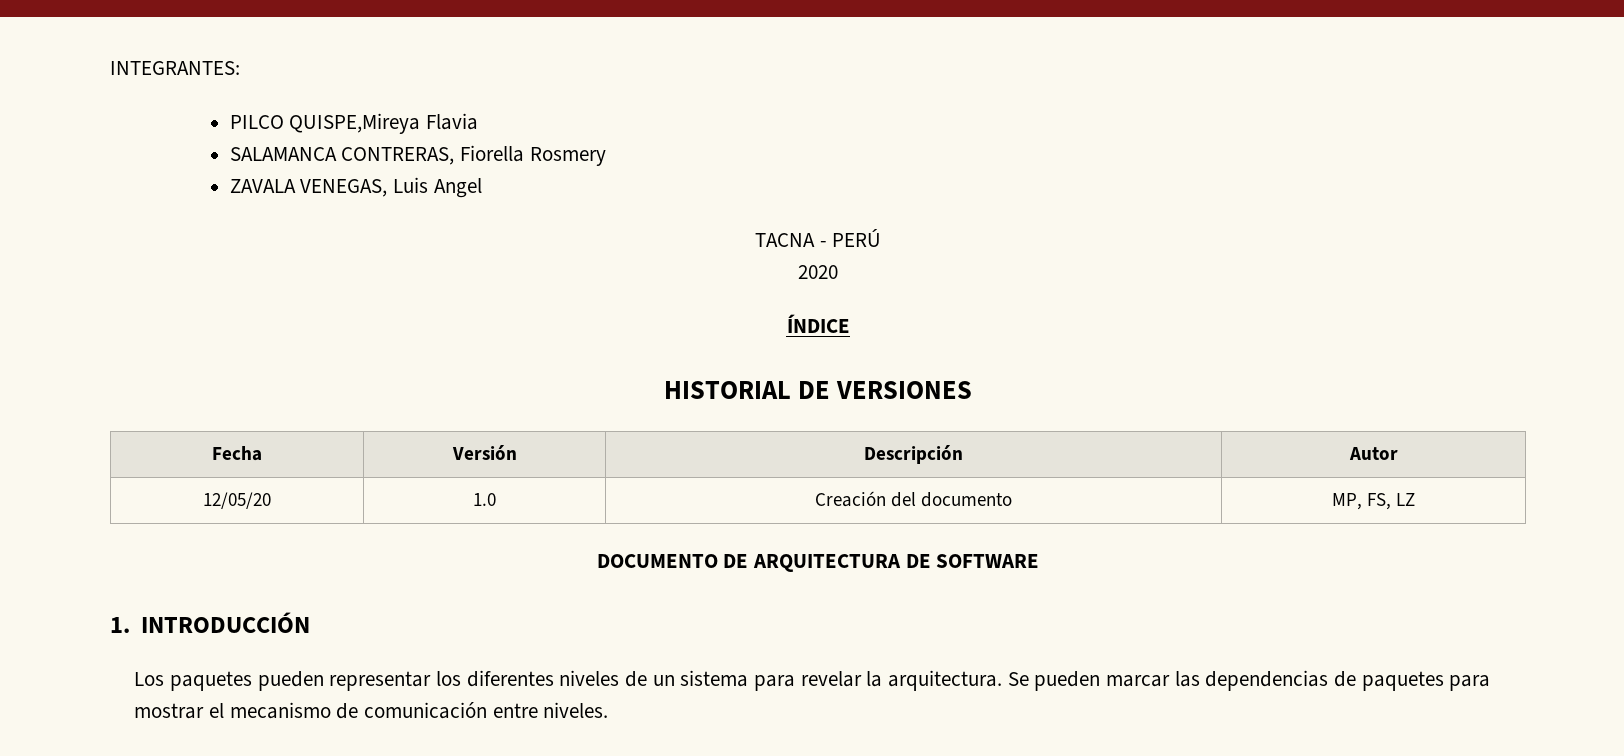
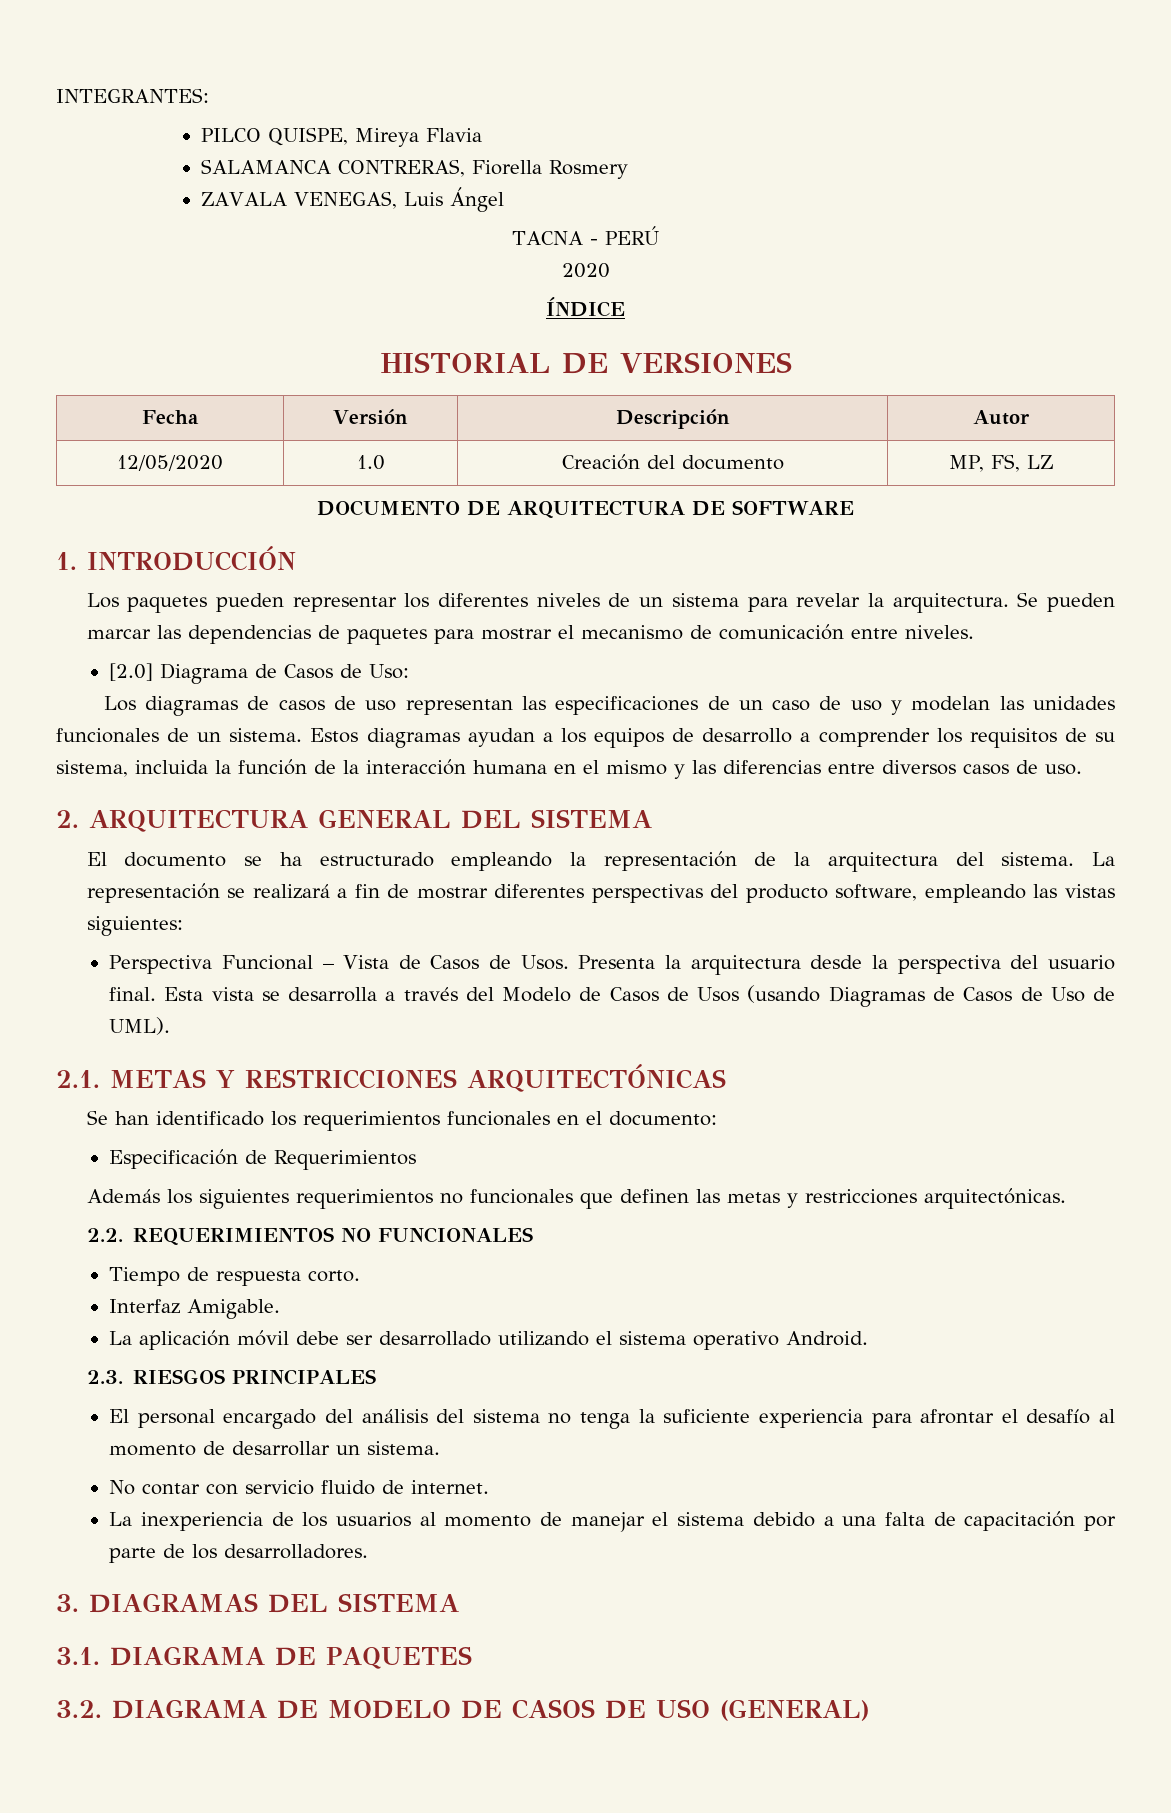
- PILCO QUISPE,Mireya Flavia
+ PILCO QUISPE, Mireya Flavia
- ZAVALA VENEGAS, Luis Angel
+ ZAVALA VENEGAS, Luis Ángel
- 12/05/20 | 1.0 | Creación del documento | MP, FS, LZ
+ 12/05/2020 | 1.0 | Creación del documento | MP, FS, LZ
+ [2.0] Diagrama de Casos de Uso:
+ Los diagramas de casos de uso representan las especificaciones de un caso de uso y modelan las unidades funcionales de un sistema. Estos diagramas ayudan a los equipos de desarrollo a comprender los requisitos de su sistema, incluida la función de la interacción humana en el mismo y las diferencias entre diversos casos de uso.
+ 2. ARQUITECTURA GENERAL DEL SISTEMA
+ El documento se ha estructurado empleando la representación de la arquitectura del sistema. La representación se realizará a fin de mostrar diferentes perspectivas del producto software, empleando las vistas siguientes:
+ Perspectiva Funcional – Vista de Casos de Usos. Presenta la arquitectura desde la perspectiva del usuario final. Esta vista se desarrolla a través del Modelo de Casos de Usos (usando Diagramas de Casos de Uso de UML).
+ 2.1. METAS Y RESTRICCIONES ARQUITECTÓNICAS
+ Se han identificado los requerimientos funcionales en el documento:
+ Especificación de Requerimientos
+ Además los siguientes requerimientos no funcionales que definen las metas y restricciones arquitectónicas.
+ 2.2. REQUERIMIENTOS NO FUNCIONALES
+ Tiempo de respuesta corto.
+ Interfaz Amigable.
+ La aplicación móvil debe ser desarrollado utilizando el sistema operativo Android.
+ 2.3. RIESGOS PRINCIPALES
+ El personal encargado del análisis del sistema no tenga la suficiente experiencia para afrontar el desafío al momento de desarrollar un sistema.
+ No contar con servicio fluido de internet.
+ La inexperiencia de los usuarios al momento de manejar el sistema debido a una falta de capacitación por parte de los desarrolladores.
+ 3. DIAGRAMAS DEL SISTEMA
+ 3.1. DIAGRAMA DE PAQUETES
+ 3.2. DIAGRAMA DE MODELO DE CASOS DE USO (GENERAL)

